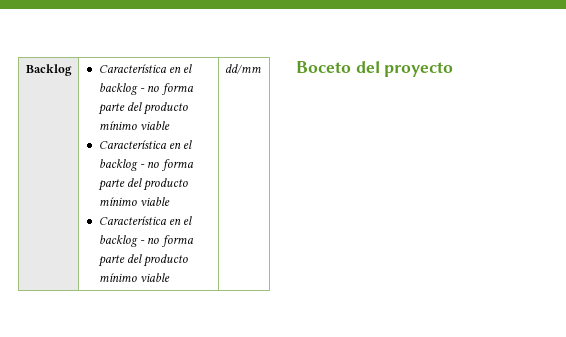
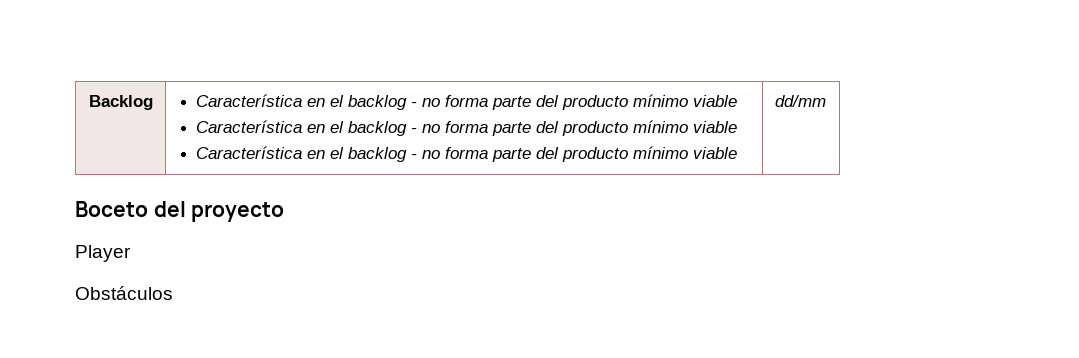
+ Player
+ Obstáculos

